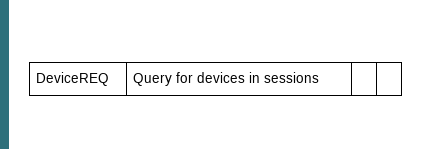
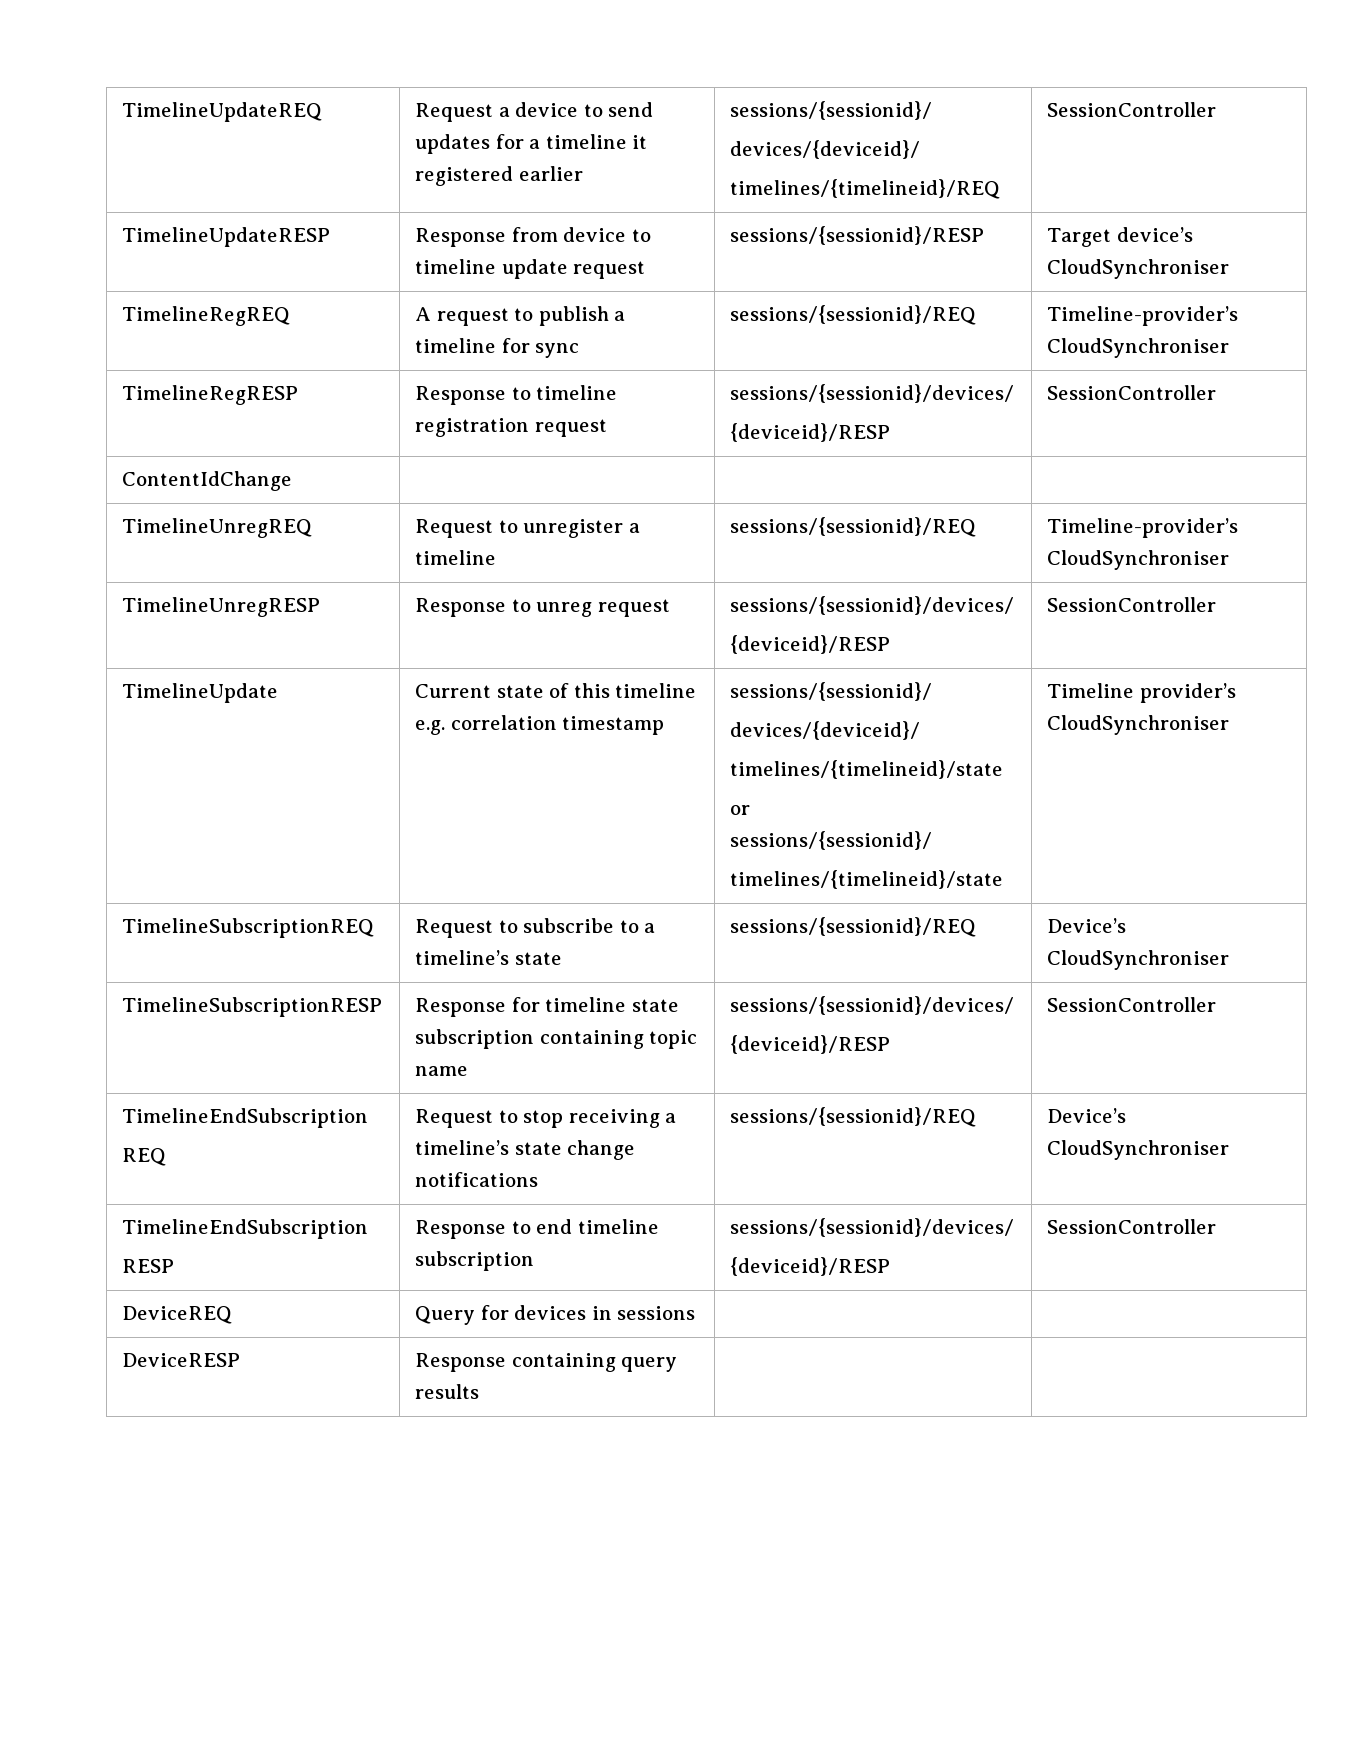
+ TimelineUpdateREQ | Request a device to send updates for a timeline it registered earlier | sessions/{sessionid}/
+ devices/{deviceid}/
+ timelines/{timelineid}/REQ | SessionController
+ TimelineUpdateRESP | Response from device to timeline update request | sessions/{sessionid}/RESP | Target device’s CloudSynchroniser
+ TimelineRegREQ | A request to publish a timeline for sync | sessions/{sessionid}/REQ | Timeline-provider’s CloudSynchroniser
+ TimelineRegRESP | Response to timeline registration request | sessions/{sessionid}/devices/
+ {deviceid}/RESP | SessionController
+ ContentIdChange | | |
+ TimelineUnregREQ | Request to unregister a timeline | sessions/{sessionid}/REQ | Timeline-provider’s CloudSynchroniser
+ TimelineUnregRESP | Response to unreg request | sessions/{sessionid}/devices/
+ {deviceid}/RESP | SessionController
+ TimelineUpdate | Current state of this timeline e.g. correlation timestamp | sessions/{sessionid}/
+ devices/{deviceid}/
+ timelines/{timelineid}/state
+ or
+ sessions/{sessionid}/
+ timelines/{timelineid}/state | Timeline provider’s CloudSynchroniser
+ TimelineSubscriptionREQ | Request to subscribe to a timeline’s state | sessions/{sessionid}/REQ | Device’s CloudSynchroniser
+ TimelineSubscriptionRESP | Response for timeline state subscription containing topic name | sessions/{sessionid}/devices/
+ {deviceid}/RESP | SessionController
+ TimelineEndSubscription
+ REQ | Request to stop receiving a timeline’s state change notifications | sessions/{sessionid}/REQ | Device’s CloudSynchroniser
+ TimelineEndSubscription
+ RESP | Response to end timeline subscription | sessions/{sessionid}/devices/
+ {deviceid}/RESP | SessionController
+ DeviceRESP | Response containing query results | |

